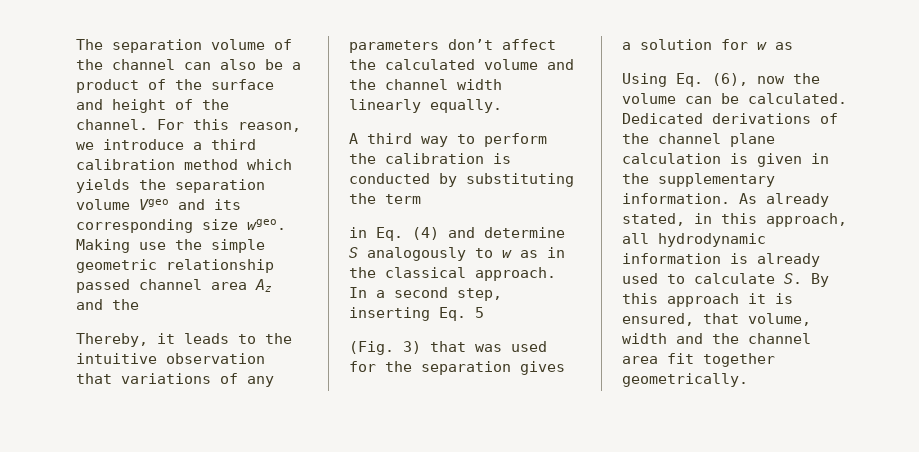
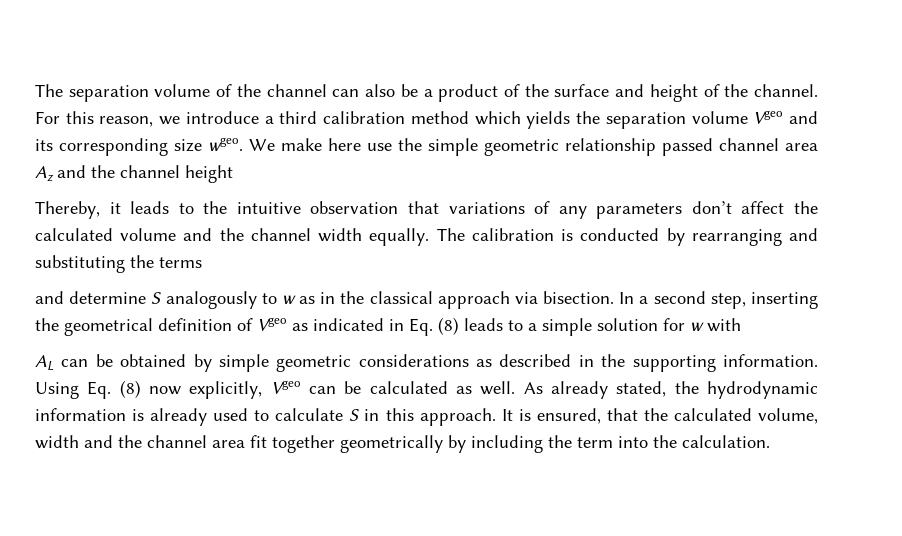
- Making use the simple geometric relationship passed channel area Az and the
+ We make here use the simple geometric relationship passed channel area Az and the channel height
- Thereby, it leads to the intuitive observation that variations of any parameters don’t affect the calculated volume and the channel width linearly equally.
- A third way to perform the calibration is conducted by substituting the term
- in Eq. (4) and determine S analogously to w as in the classical approach.
+ Thereby, it leads to the intuitive observation that variations of any parameters don’t affect the calculated volume and the channel width equally. The calibration is conducted by rearranging and substituting the terms
+ and determine S analogously to w as in the classical approach via bisection.
- In a second step, inserting Eq. 5
- (Fig. 3) that was used for the separation gives a solution for w as
- Using Eq. (6), now the volume can be calculated. Dedicated derivations of the channel plane calculation is given in the supplementary information. As already stated, in this approach, all hydrodynamic information is already used to calculate S. By this approach it is ensured, that volume, width and the channel area fit together geometrically.
+ In a second step, inserting the geometrical definition of Vgeo as indicated in Eq. (8) leads to a simple solution for w with
+ AL can be obtained by simple geometric considerations as described in the supporting information. Using Eq. (8) now explicitly, Vgeo can be calculated as well. As already stated, the hydrodynamic information is already used to calculate S in this approach. It is ensured, that the calculated volume, width and the channel area fit together geometrically by including the term into the calculation.

